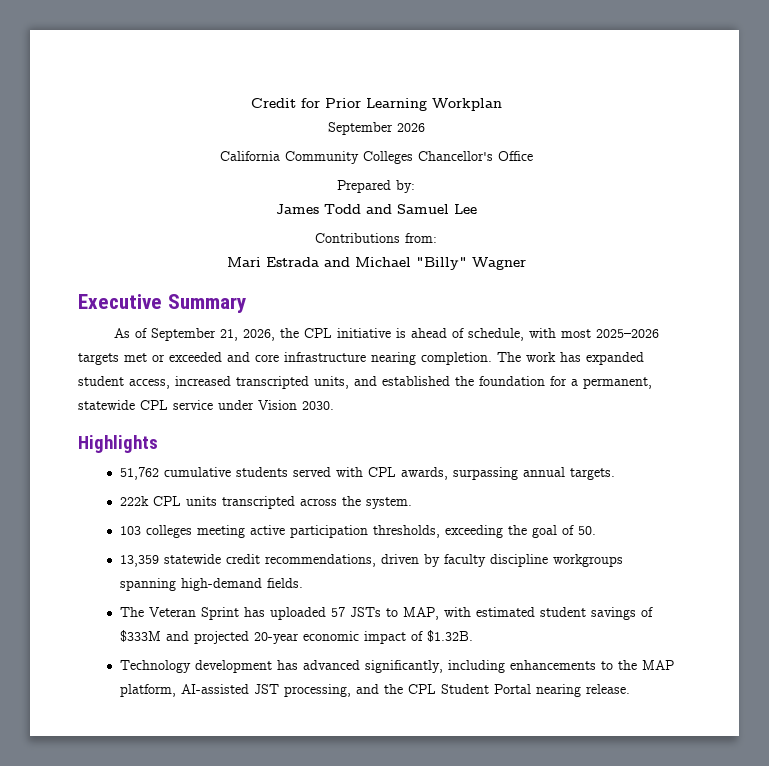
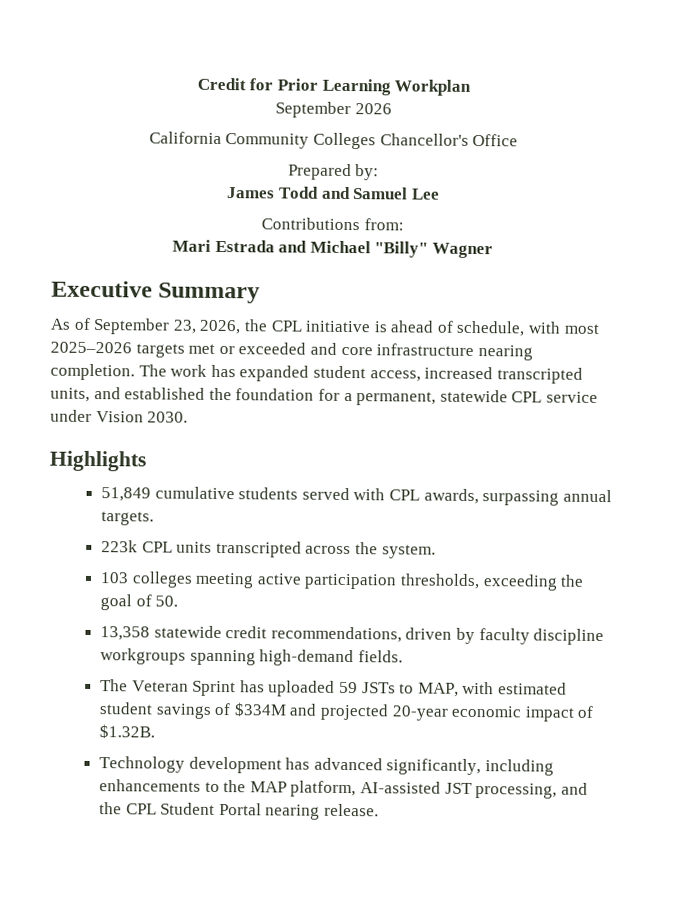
- As of September 21, 2026, the CPL initiative is ahead of schedule, with most 2025–2026 targets met or exceeded and core infrastructure nearing completion.
+ As of September 23, 2026, the CPL initiative is ahead of schedule, with most 2025–2026 targets met or exceeded and core infrastructure nearing completion.
- 51,762 cumulative students served with CPL awards, surpassing annual targets.
+ 51,849 cumulative students served with CPL awards, surpassing annual targets.
- 222k CPL units transcripted across the system.
+ 223k CPL units transcripted across the system.
- 13,359 statewide credit recommendations, driven by faculty discipline workgroups spanning high-demand fields.
+ 13,358 statewide credit recommendations, driven by faculty discipline workgroups spanning high-demand fields.
- The Veteran Sprint has uploaded 57 JSTs to MAP, with estimated student savings of $333M and projected 20-year economic impact of $1.32B.
+ The Veteran Sprint has uploaded 59 JSTs to MAP, with estimated student savings of $334M and projected 20-year economic impact of $1.32B.

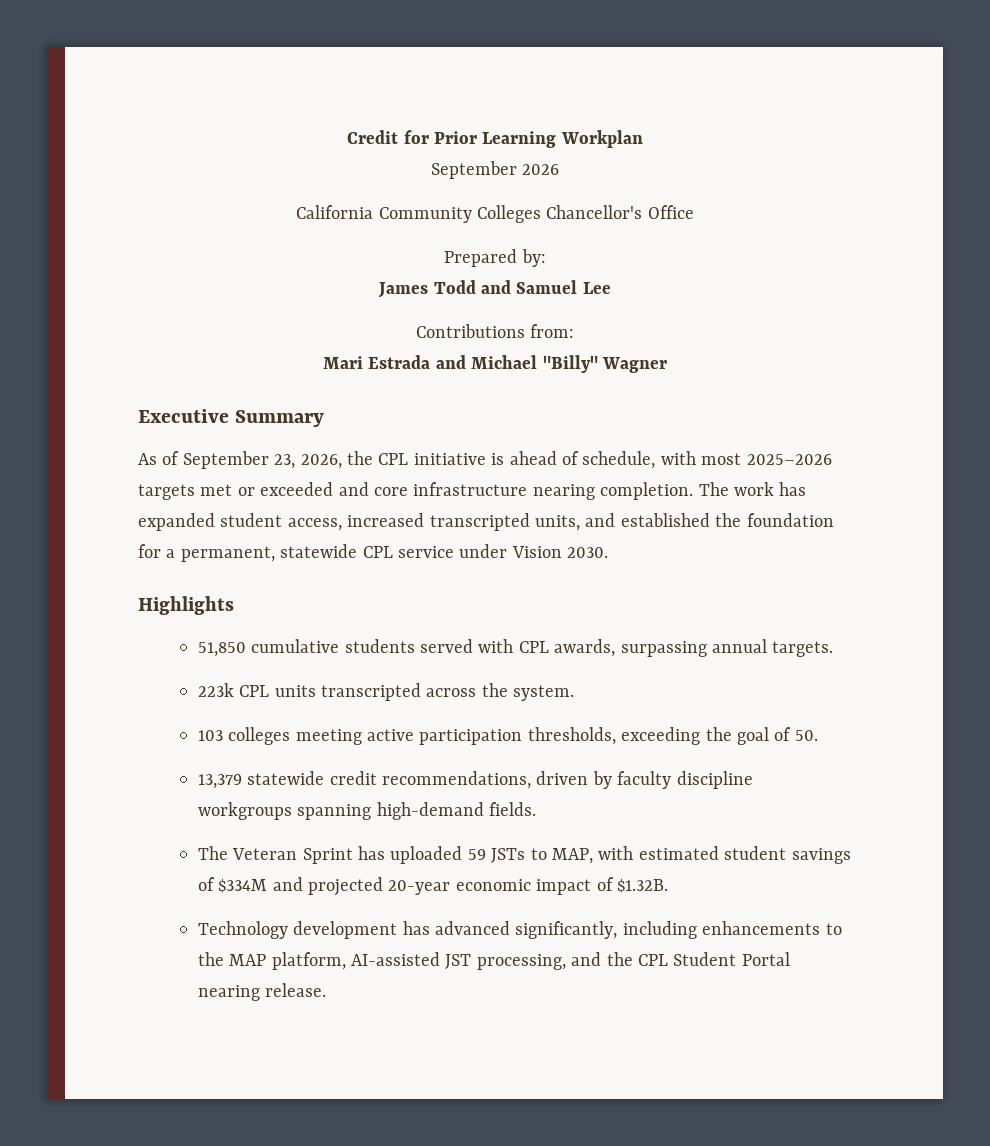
- 51,849 cumulative students served with CPL awards, surpassing annual targets.
+ 51,850 cumulative students served with CPL awards, surpassing annual targets.
- 13,358 statewide credit recommendations, driven by faculty discipline workgroups spanning high-demand fields.
+ 13,379 statewide credit recommendations, driven by faculty discipline workgroups spanning high-demand fields.

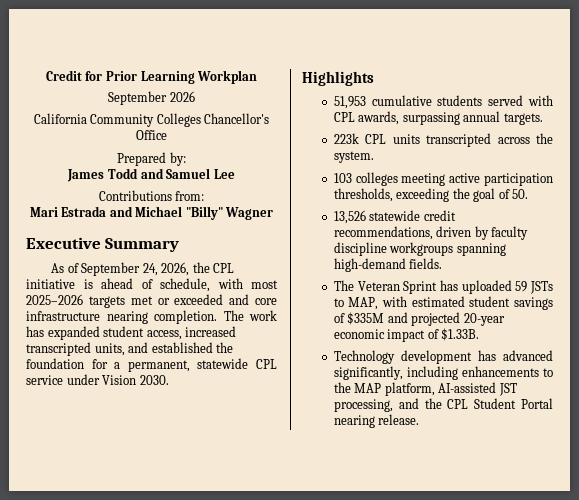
- As of September 23, 2026, the CPL initiative is ahead of schedule, with most 2025–2026 targets met or exceeded and core infrastructure nearing completion.
+ As of September 24, 2026, the CPL initiative is ahead of schedule, with most 2025–2026 targets met or exceeded and core infrastructure nearing completion.
- 51,850 cumulative students served with CPL awards, surpassing annual targets.
+ 51,953 cumulative students served with CPL awards, surpassing annual targets.
- 13,379 statewide credit recommendations, driven by faculty discipline workgroups spanning high-demand fields.
+ 13,526 statewide credit recommendations, driven by faculty discipline workgroups spanning high-demand fields.
- The Veteran Sprint has uploaded 59 JSTs to MAP, with estimated student savings of $334M and projected 20-year economic impact of $1.32B.
+ The Veteran Sprint has uploaded 59 JSTs to MAP, with estimated student savings of $335M and projected 20-year economic impact of $1.33B.

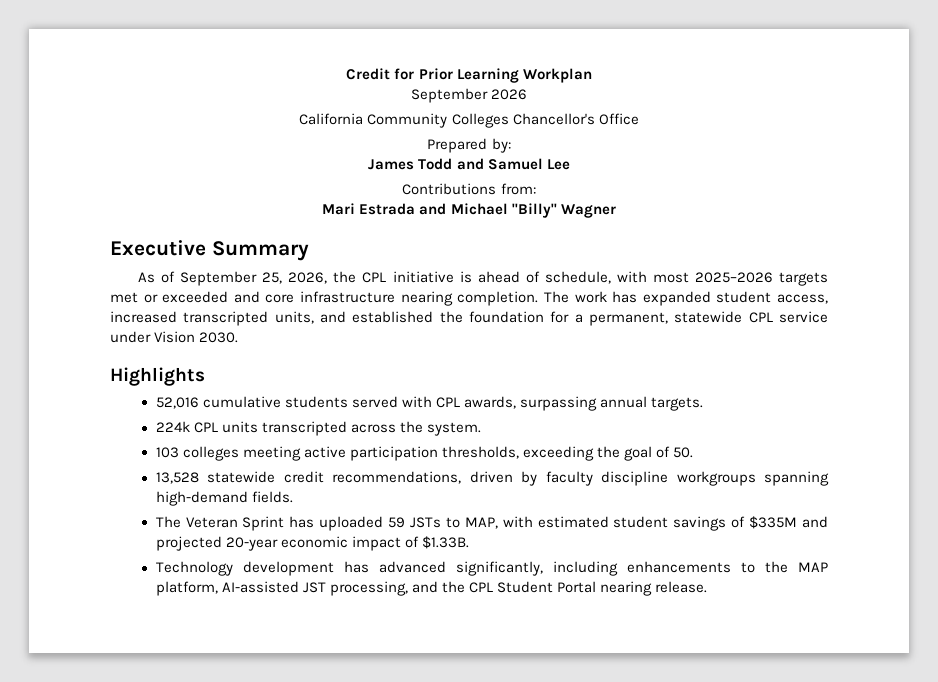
- As of September 24, 2026, the CPL initiative is ahead of schedule, with most 2025–2026 targets met or exceeded and core infrastructure nearing completion.
+ As of September 25, 2026, the CPL initiative is ahead of schedule, with most 2025–2026 targets met or exceeded and core infrastructure nearing completion.
- 51,953 cumulative students served with CPL awards, surpassing annual targets.
+ 52,016 cumulative students served with CPL awards, surpassing annual targets.
- 223k CPL units transcripted across the system.
+ 224k CPL units transcripted across the system.
- 13,526 statewide credit recommendations, driven by faculty discipline workgroups spanning high-demand fields.
+ 13,528 statewide credit recommendations, driven by faculty discipline workgroups spanning high-demand fields.

